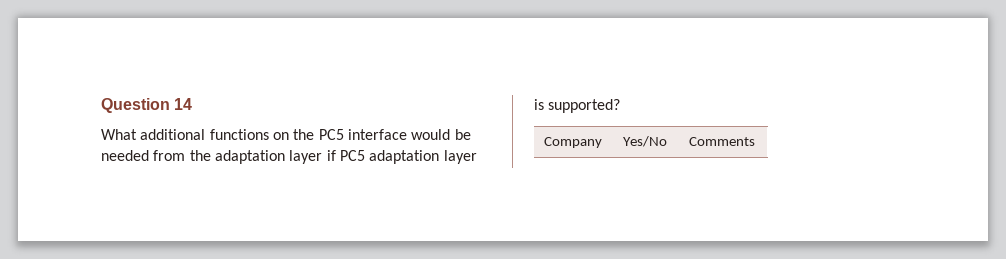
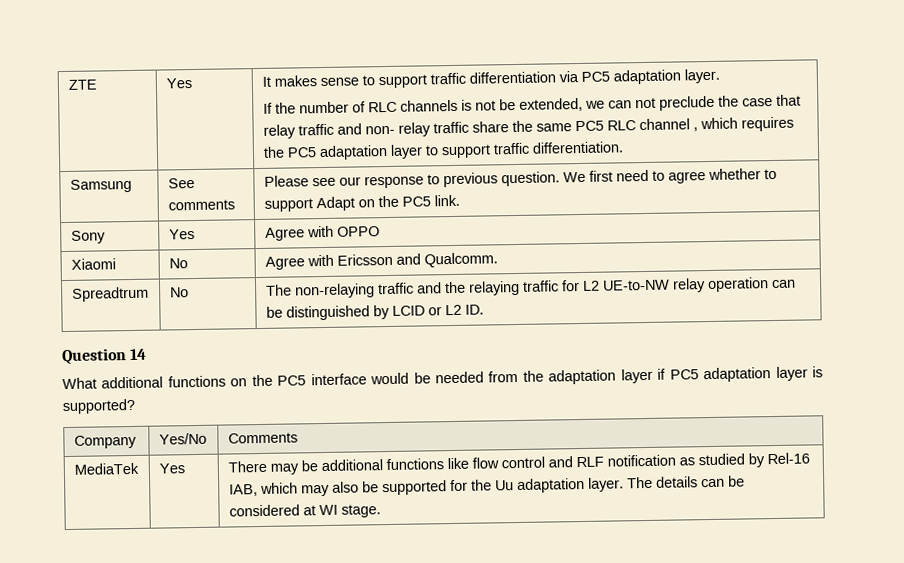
+ ZTE | Yes | It makes sense to support traffic differentiation via PC5 adaptation layer.
+ If the number of RLC channels is not be extended, we can not preclude the case that relay traffic and non- relay traffic share the same PC5 RLC channel , which requires the PC5 adaptation layer to support traffic differentiation.
+ Samsung | See comments | Please see our response to previous question. We first need to agree whether to support Adapt on the PC5 link.
+ Sony | Yes | Agree with OPPO
+ Xiaomi | No | Agree with Ericsson and Qualcomm.
+ Spreadtrum | No | The non-relaying traffic and the relaying traffic for L2 UE-to-NW relay operation can be distinguished by LCID or L2 ID.
+ MediaTek | Yes | There may be additional functions like flow control and RLF notification as studied by Rel-16 IAB, which may also be supported for the Uu adaptation layer. The details can be considered at WI stage.

